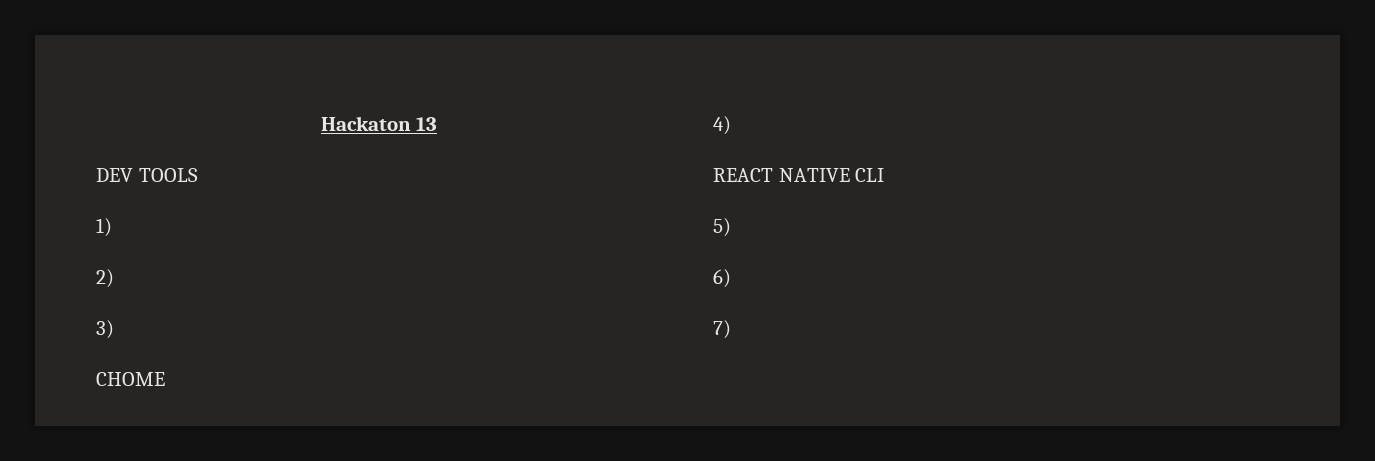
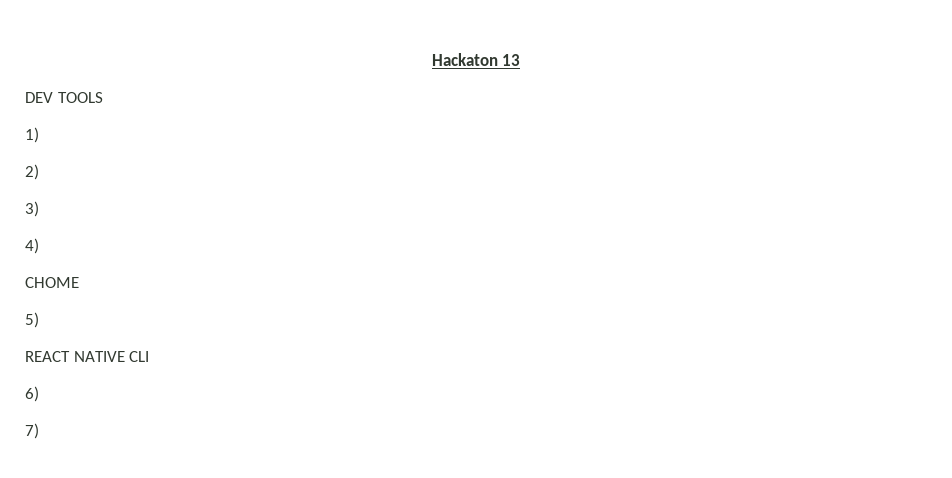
+ 4)
- 4)
+ 5)
- 5)

